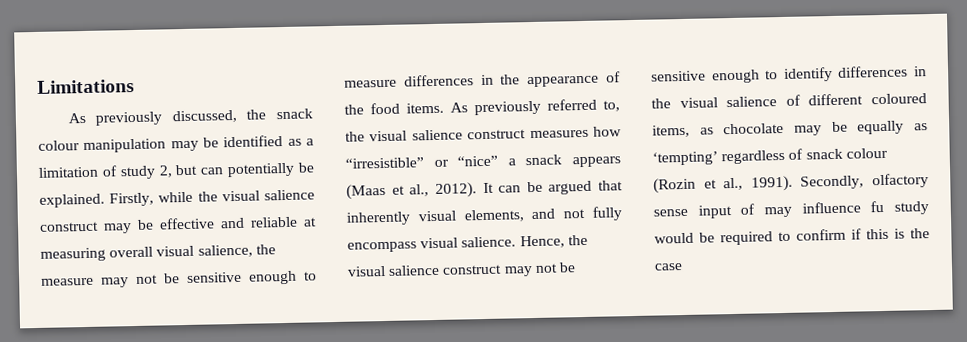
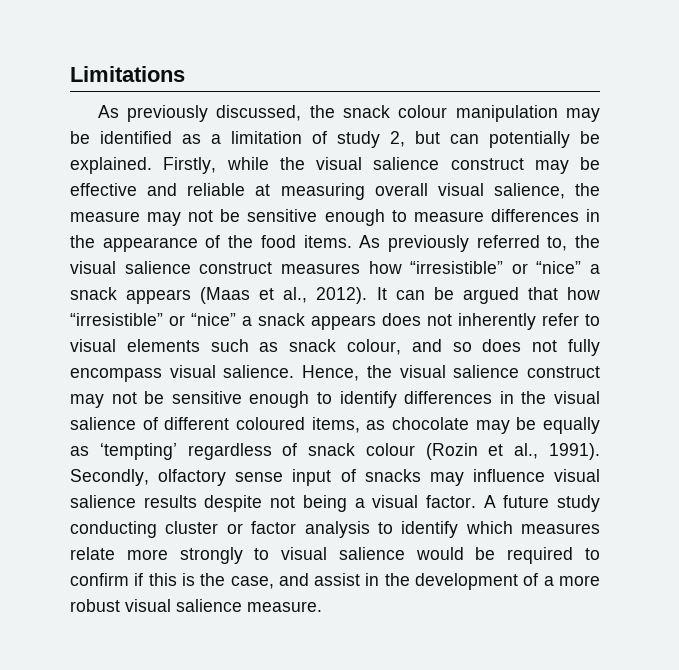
- It can be argued that inherently visual elements, and not fully encompass visual salience.
+ It can be argued that how “irresistible” or “nice” a snack appears does not inherently refer to visual elements such as snack colour, and so does not fully encompass visual salience.
- Secondly, olfactory sense input of may influence fu study would be required to confirm if this is the case
+ Secondly, olfactory sense input of snacks may influence visual salience results despite not being a visual factor. A future study conducting cluster or factor analysis to identify which measures relate more strongly to visual salience would be required to confirm if this is the case, and assist in the development of a more robust visual salience measure.

